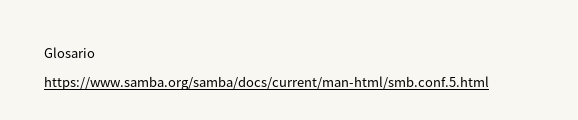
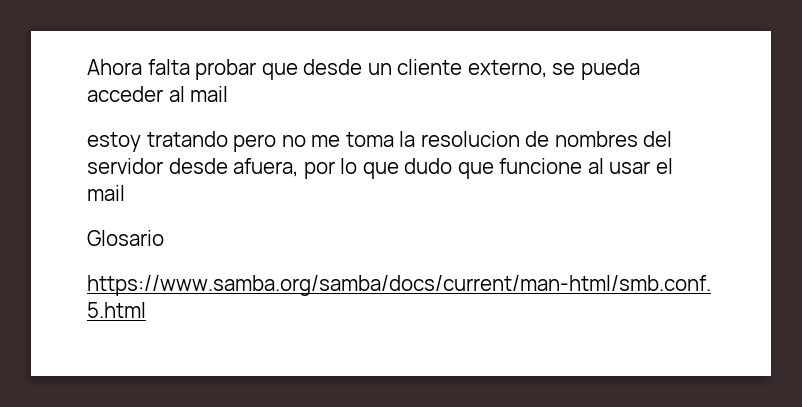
+ Ahora falta probar que desde un cliente externo, se pueda acceder al mail
+ estoy tratando pero no me toma la resolucion de nombres del servidor desde afuera, por lo que dudo que funcione al usar el mail

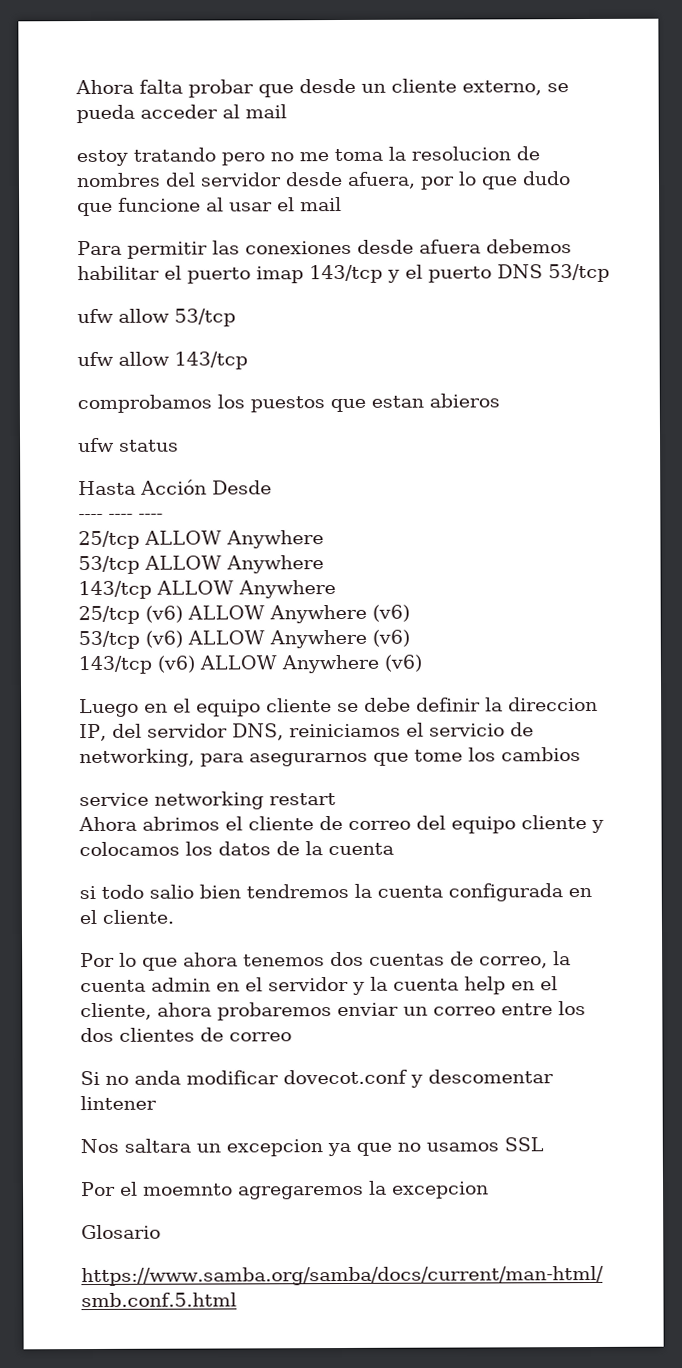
+ Para permitir las conexiones desde afuera debemos habilitar el puerto imap 143/tcp y el puerto DNS 53/tcp
+ ufw allow 53/tcp
+ ufw allow 143/tcp
+ comprobamos los puestos que estan abieros
+ ufw status
+ Hasta Acción Desde
+ ---- ---- ----
+ 25/tcp ALLOW Anywhere
+ 53/tcp ALLOW Anywhere
+ 143/tcp ALLOW Anywhere
+ 25/tcp (v6) ALLOW Anywhere (v6)
+ 53/tcp (v6) ALLOW Anywhere (v6)
+ 143/tcp (v6) ALLOW Anywhere (v6)
+ Luego en el equipo cliente se debe definir la direccion IP, del servidor DNS, reiniciamos el servicio de networking, para asegurarnos que tome los cambios
+ service networking restart
+ Ahora abrimos el cliente de correo del equipo cliente y colocamos los datos de la cuenta
+ si todo salio bien tendremos la cuenta configurada en el cliente.
+ Por lo que ahora tenemos dos cuentas de correo, la cuenta admin en el servidor y la cuenta help en el cliente, ahora probaremos enviar un correo entre los dos clientes de correo
+ Si no anda modificar dovecot.conf y descomentar lintener
+ Nos saltara un excepcion ya que no usamos SSL
+ Por el moemnto agregaremos la excepcion

